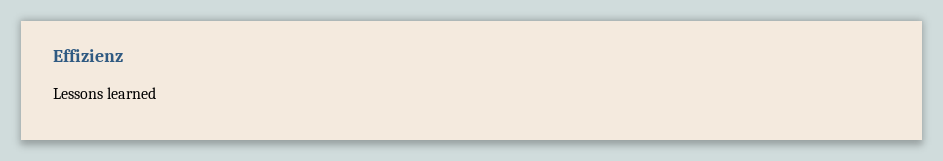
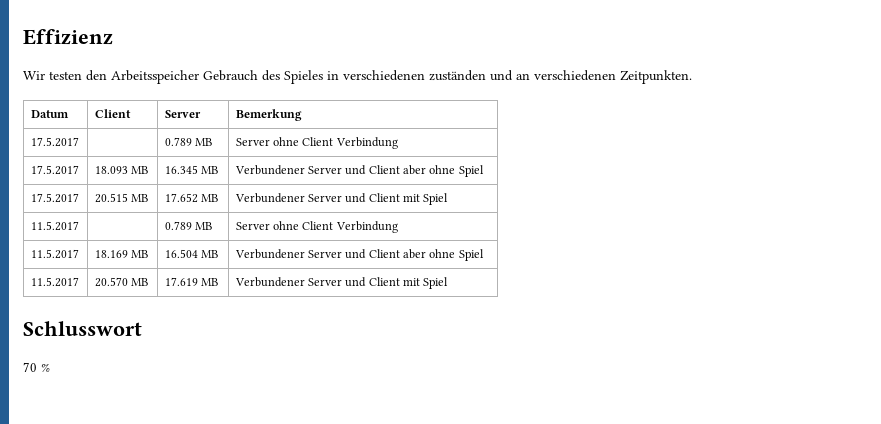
- Lessons learned
+ Wir testen den Arbeitsspeicher Gebrauch des Spieles in verschiedenen zuständen und an verschiedenen Zeitpunkten.
+ Datum | Client | Server | Bemerkung
+ 17.5.2017 | | 0.789 MB | Server ohne Client Verbindung
+ 17.5.2017 | 18.093 MB | 16.345 MB | Verbundener Server und Client aber ohne Spiel
+ 17.5.2017 | 20.515 MB | 17.652 MB | Verbundener Server und Client mit Spiel
+ 11.5.2017 | | 0.789 MB | Server ohne Client Verbindung
+ 11.5.2017 | 18.169 MB | 16.504 MB | Verbundener Server und Client aber ohne Spiel
+ 11.5.2017 | 20.570 MB | 17.619 MB | Verbundener Server und Client mit Spiel
+ Schlusswort
+ 70 %

